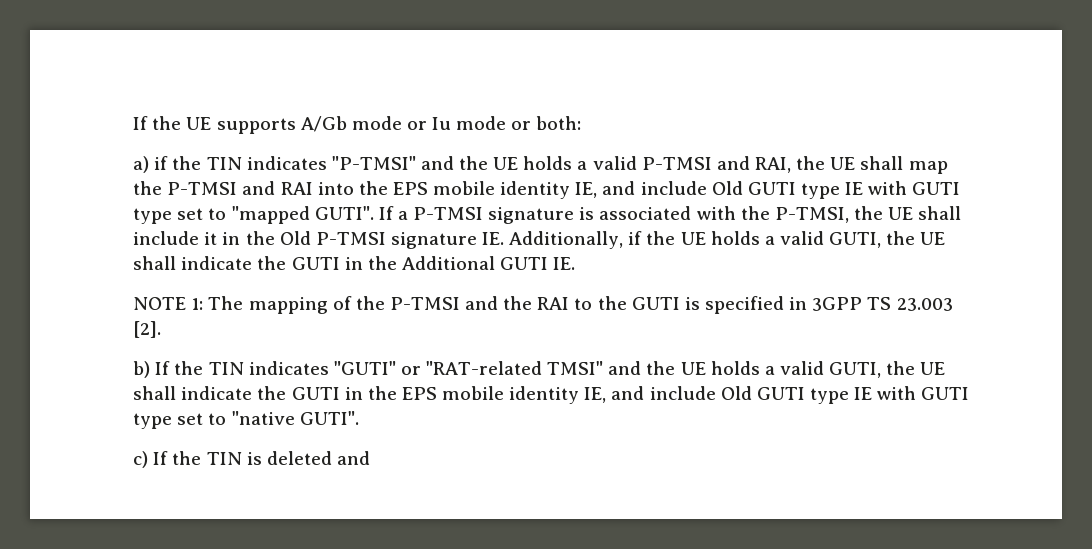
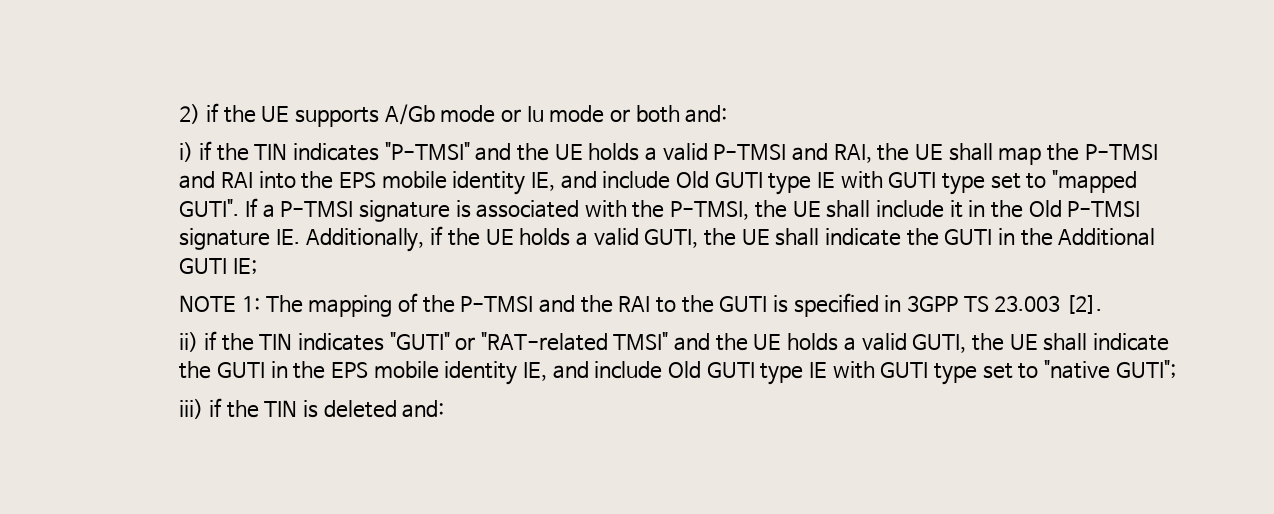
- If the UE supports A/Gb mode or Iu mode or both:
- a) if the TIN indicates "P-TMSI" and the UE holds a valid P-TMSI and RAI, the UE shall map the P-TMSI and RAI into the EPS mobile identity IE, and include Old GUTI type IE with GUTI type set to "mapped GUTI".
+ 2) if the UE supports A/Gb mode or Iu mode or both and:
+ i) if the TIN indicates "P-TMSI" and the UE holds a valid P-TMSI and RAI, the UE shall map the P-TMSI and RAI into the EPS mobile identity IE, and include Old GUTI type IE with GUTI type set to "mapped GUTI".
- If a P-TMSI signature is associated with the P-TMSI, the UE shall include it in the Old P-TMSI signature IE. Additionally, if the UE holds a valid GUTI, the UE shall indicate the GUTI in the Additional GUTI IE.
+ If a P-TMSI signature is associated with the P-TMSI, the UE shall include it in the Old P-TMSI signature IE. Additionally, if the UE holds a valid GUTI, the UE shall indicate the GUTI in the Additional GUTI IE;
- b) If the TIN indicates "GUTI" or "RAT-related TMSI" and the UE holds a valid GUTI, the UE shall indicate the GUTI in the EPS mobile identity IE, and include Old GUTI type IE with GUTI type set to "native GUTI".
- c) If the TIN is deleted and
+ ii) if the TIN indicates "GUTI" or "RAT-related TMSI" and the UE holds a valid GUTI, the UE shall indicate the GUTI in the EPS mobile identity IE, and include Old GUTI type IE with GUTI type set to "native GUTI";
+ iii) if the TIN is deleted and:

